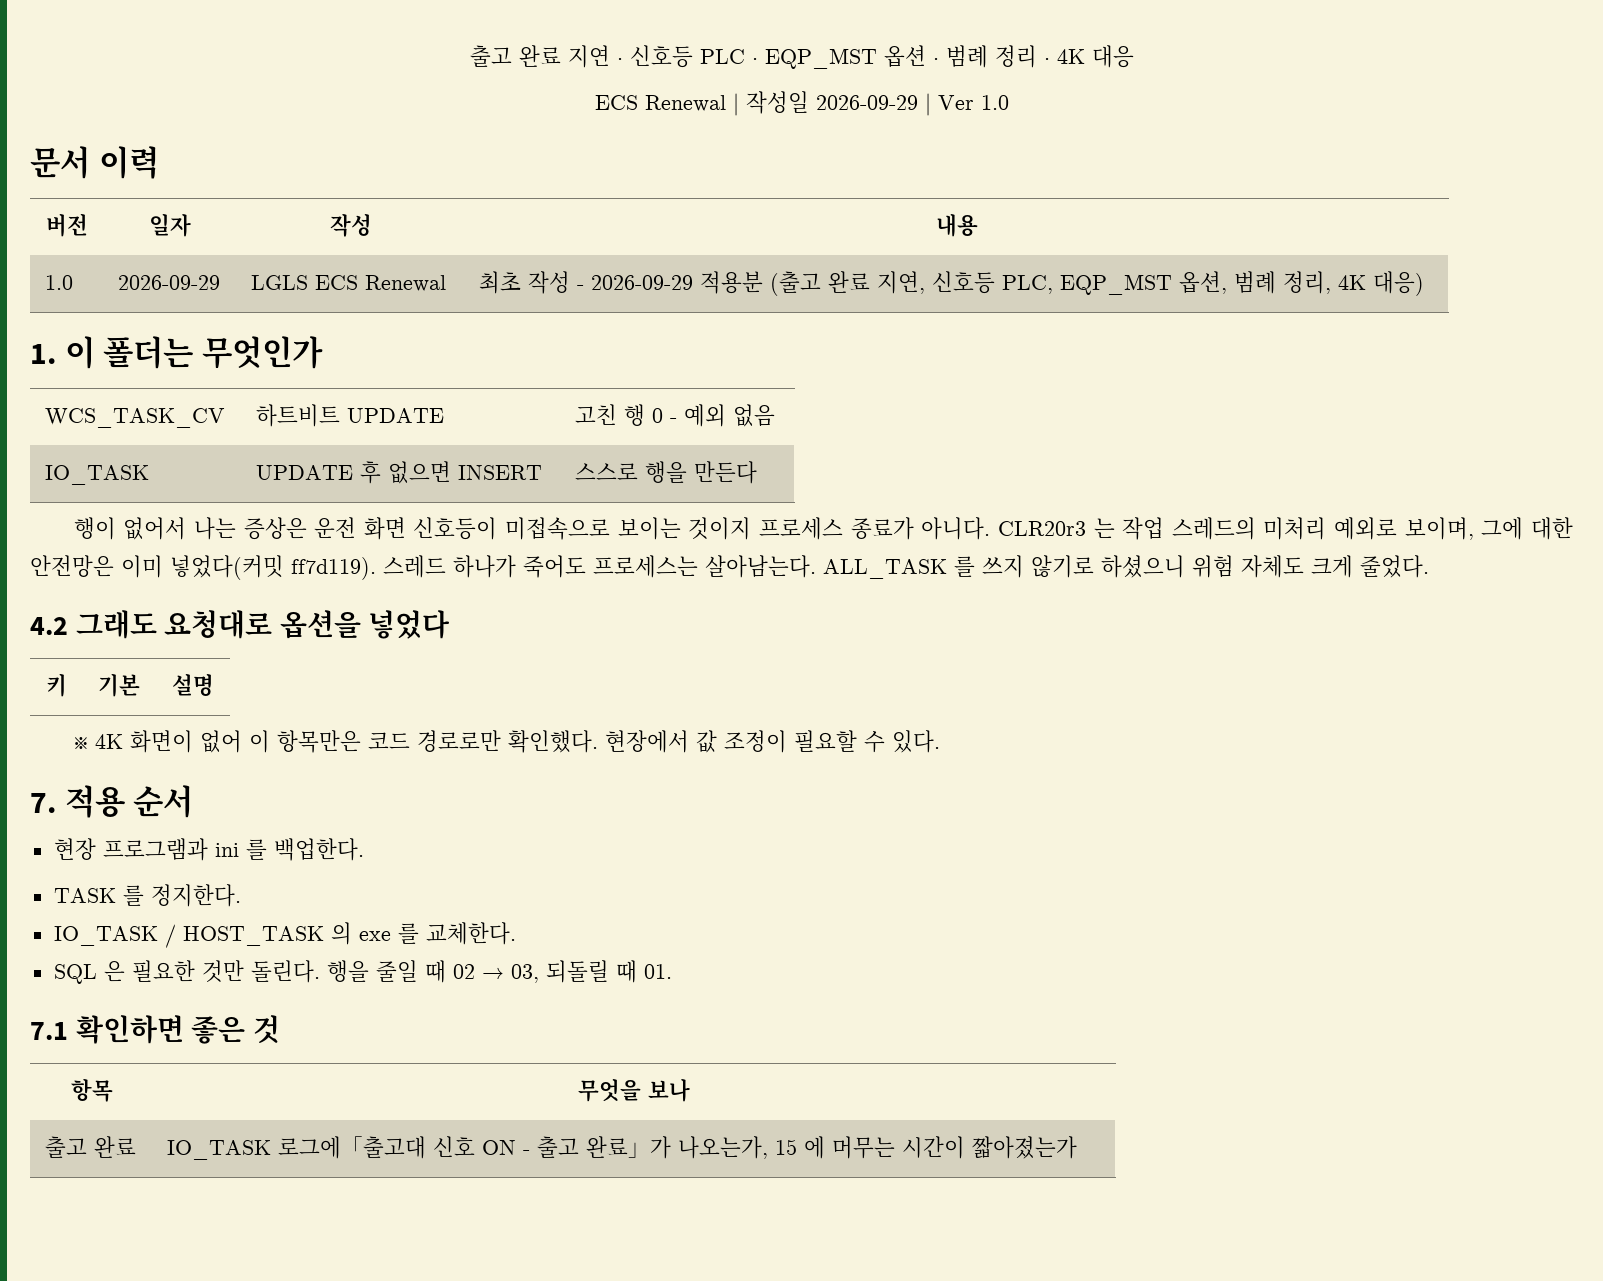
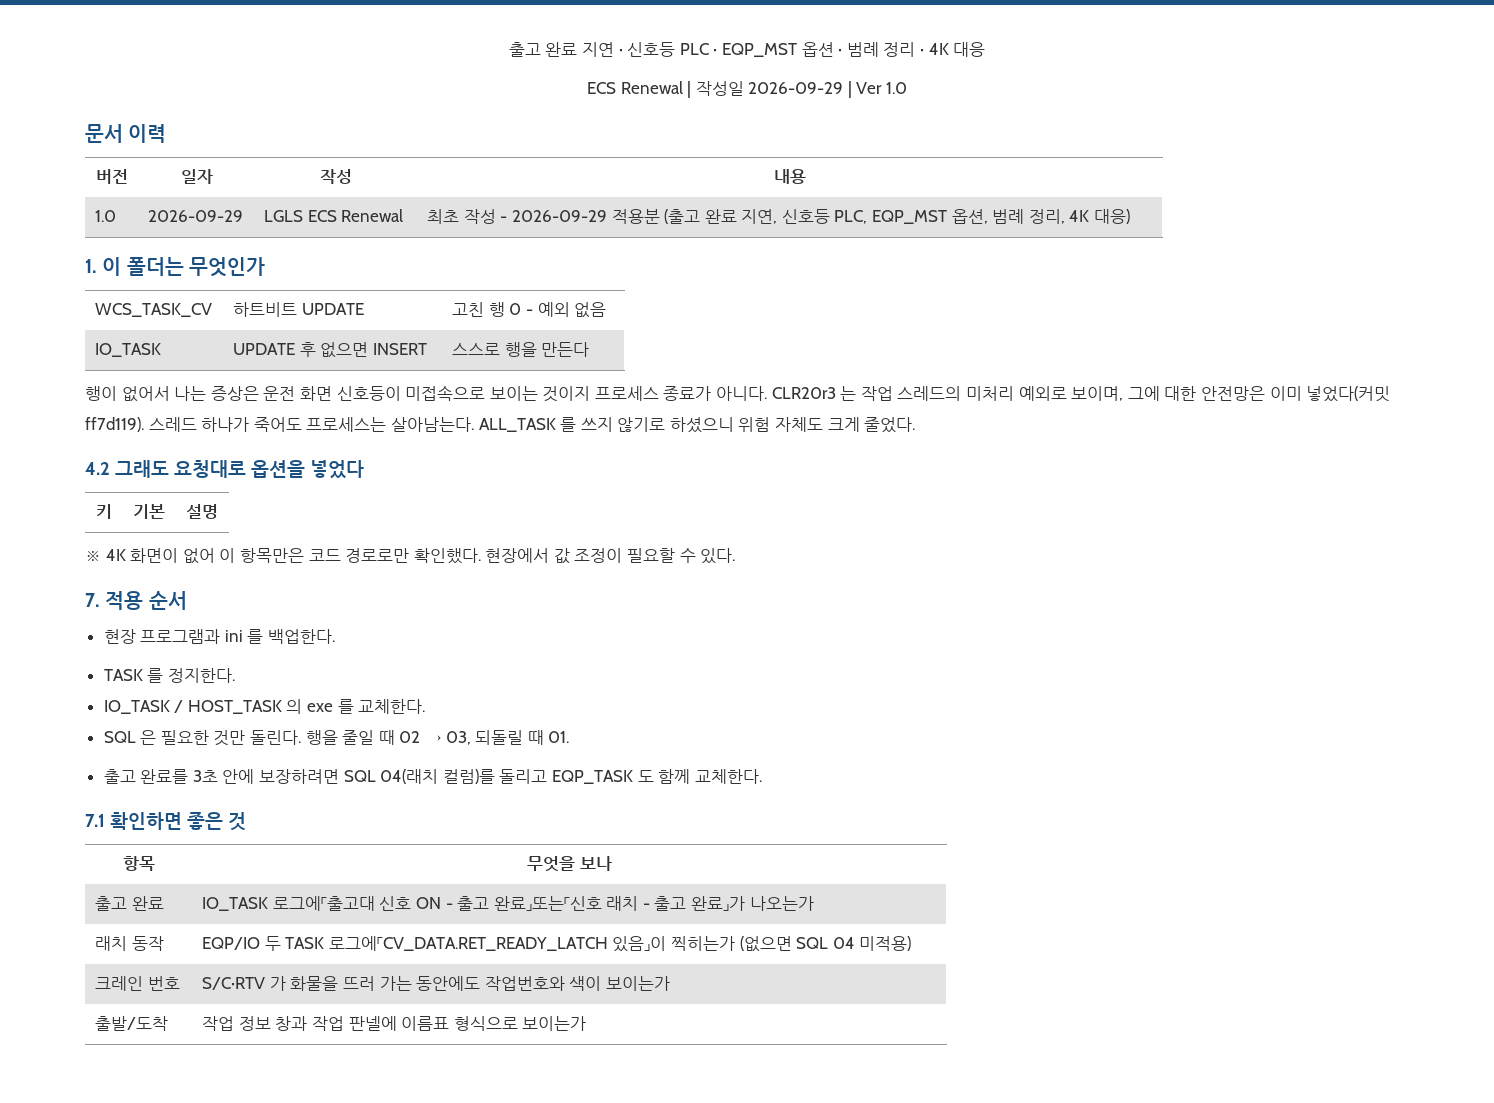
+ 출고 완료를 3초 안에 보장하려면 SQL 04(래치 컬럼)를 돌리고 EQP_TASK 도 함께 교체한다.
- 출고 완료 | IO_TASK 로그에「출고대 신호 ON - 출고 완료」가 나오는가, 15 에 머무는 시간이 짧아졌는가
+ 출고 완료 | IO_TASK 로그에「출고대 신호 ON - 출고 완료」또는「신호 래치 - 출고 완료」가 나오는가
+ 래치 동작 | EQP/IO 두 TASK 로그에「CV_DATA.RET_READY_LATCH 있음」이 찍히는가 (없으면 SQL 04 미적용)
+ 크레인 번호 | S/C·RTV 가 화물을 뜨러 가는 동안에도 작업번호와 색이 보이는가
+ 출발/도착 | 작업 정보 창과 작업 판넬에 이름표 형식으로 보이는가

